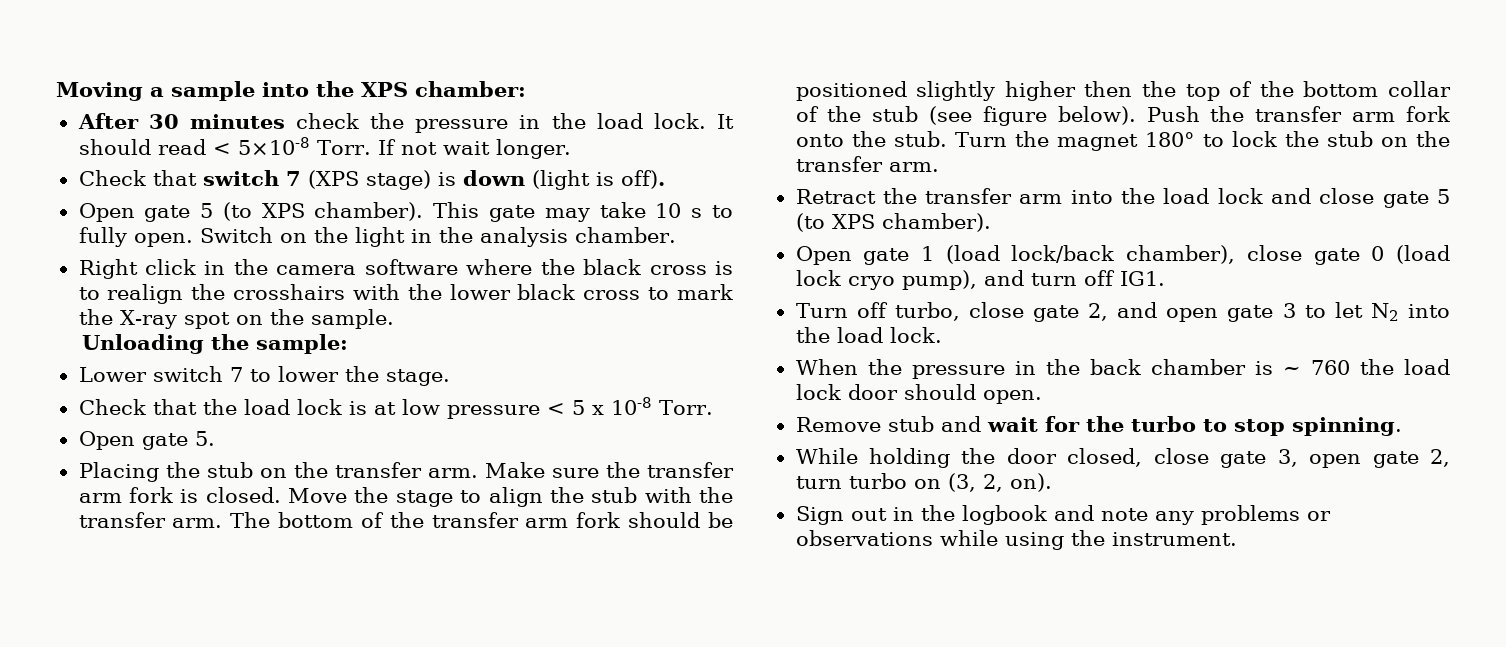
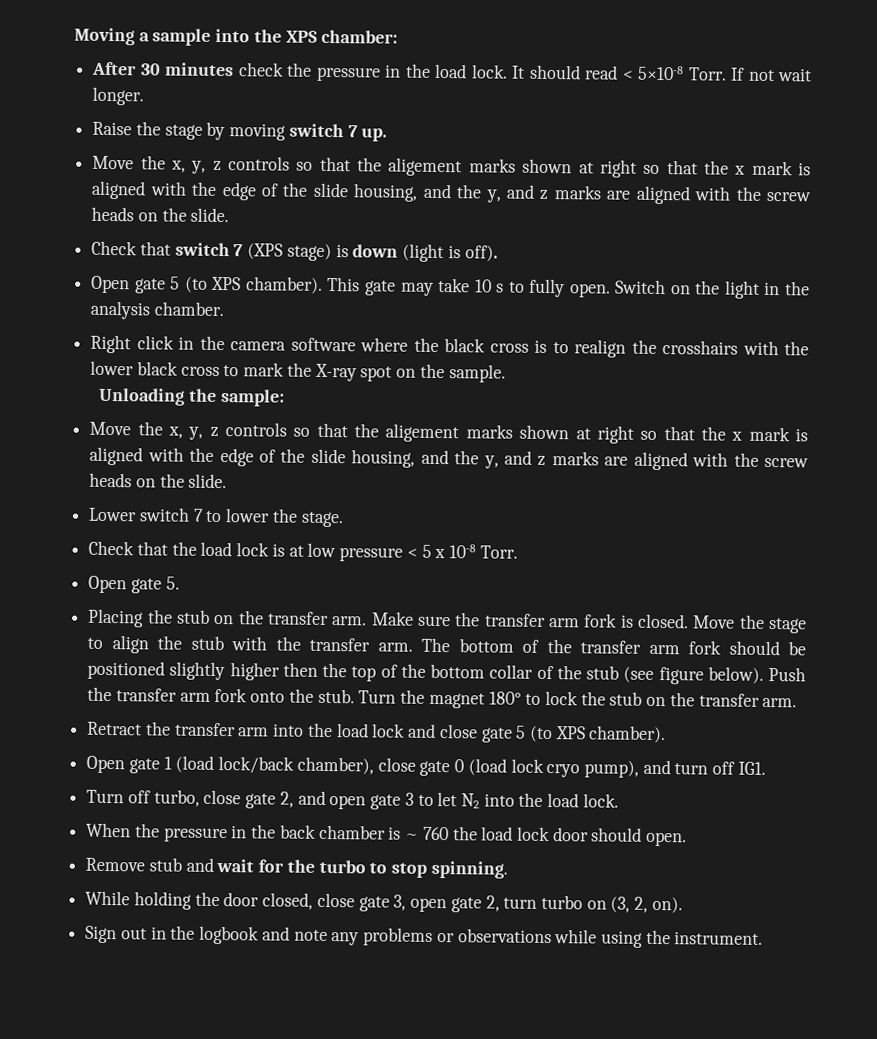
+ Raise the stage by moving switch 7 up.
+ Move the x, y, z controls so that the aligement marks shown at right so that the x mark is aligned with the edge of the slide housing, and the y, and z marks are aligned with the screw heads on the slide.
  Unloading the sample:
+ Move the x, y, z controls so that the aligement marks shown at right so that the x mark is aligned with the edge of the slide housing, and the y, and z marks are aligned with the screw heads on the slide.

